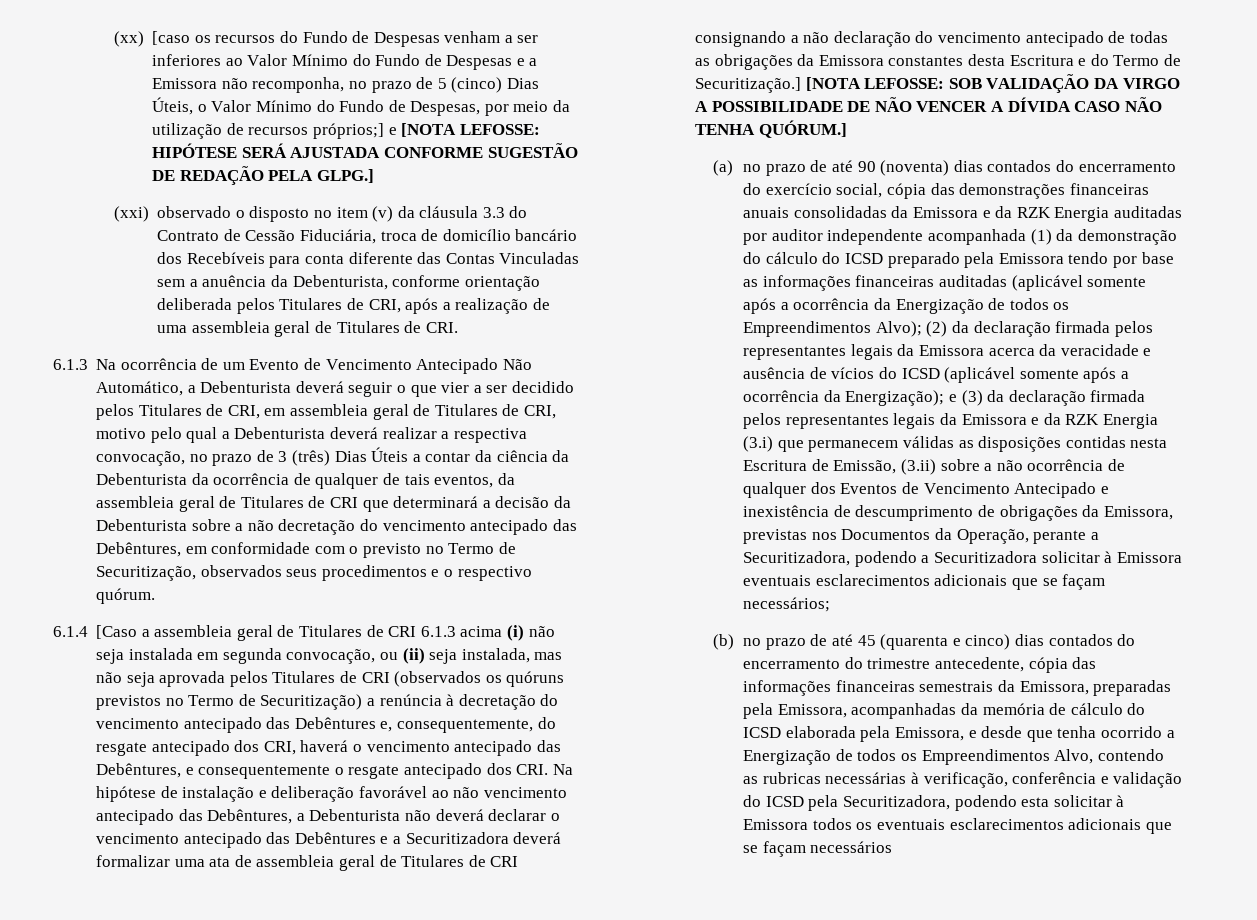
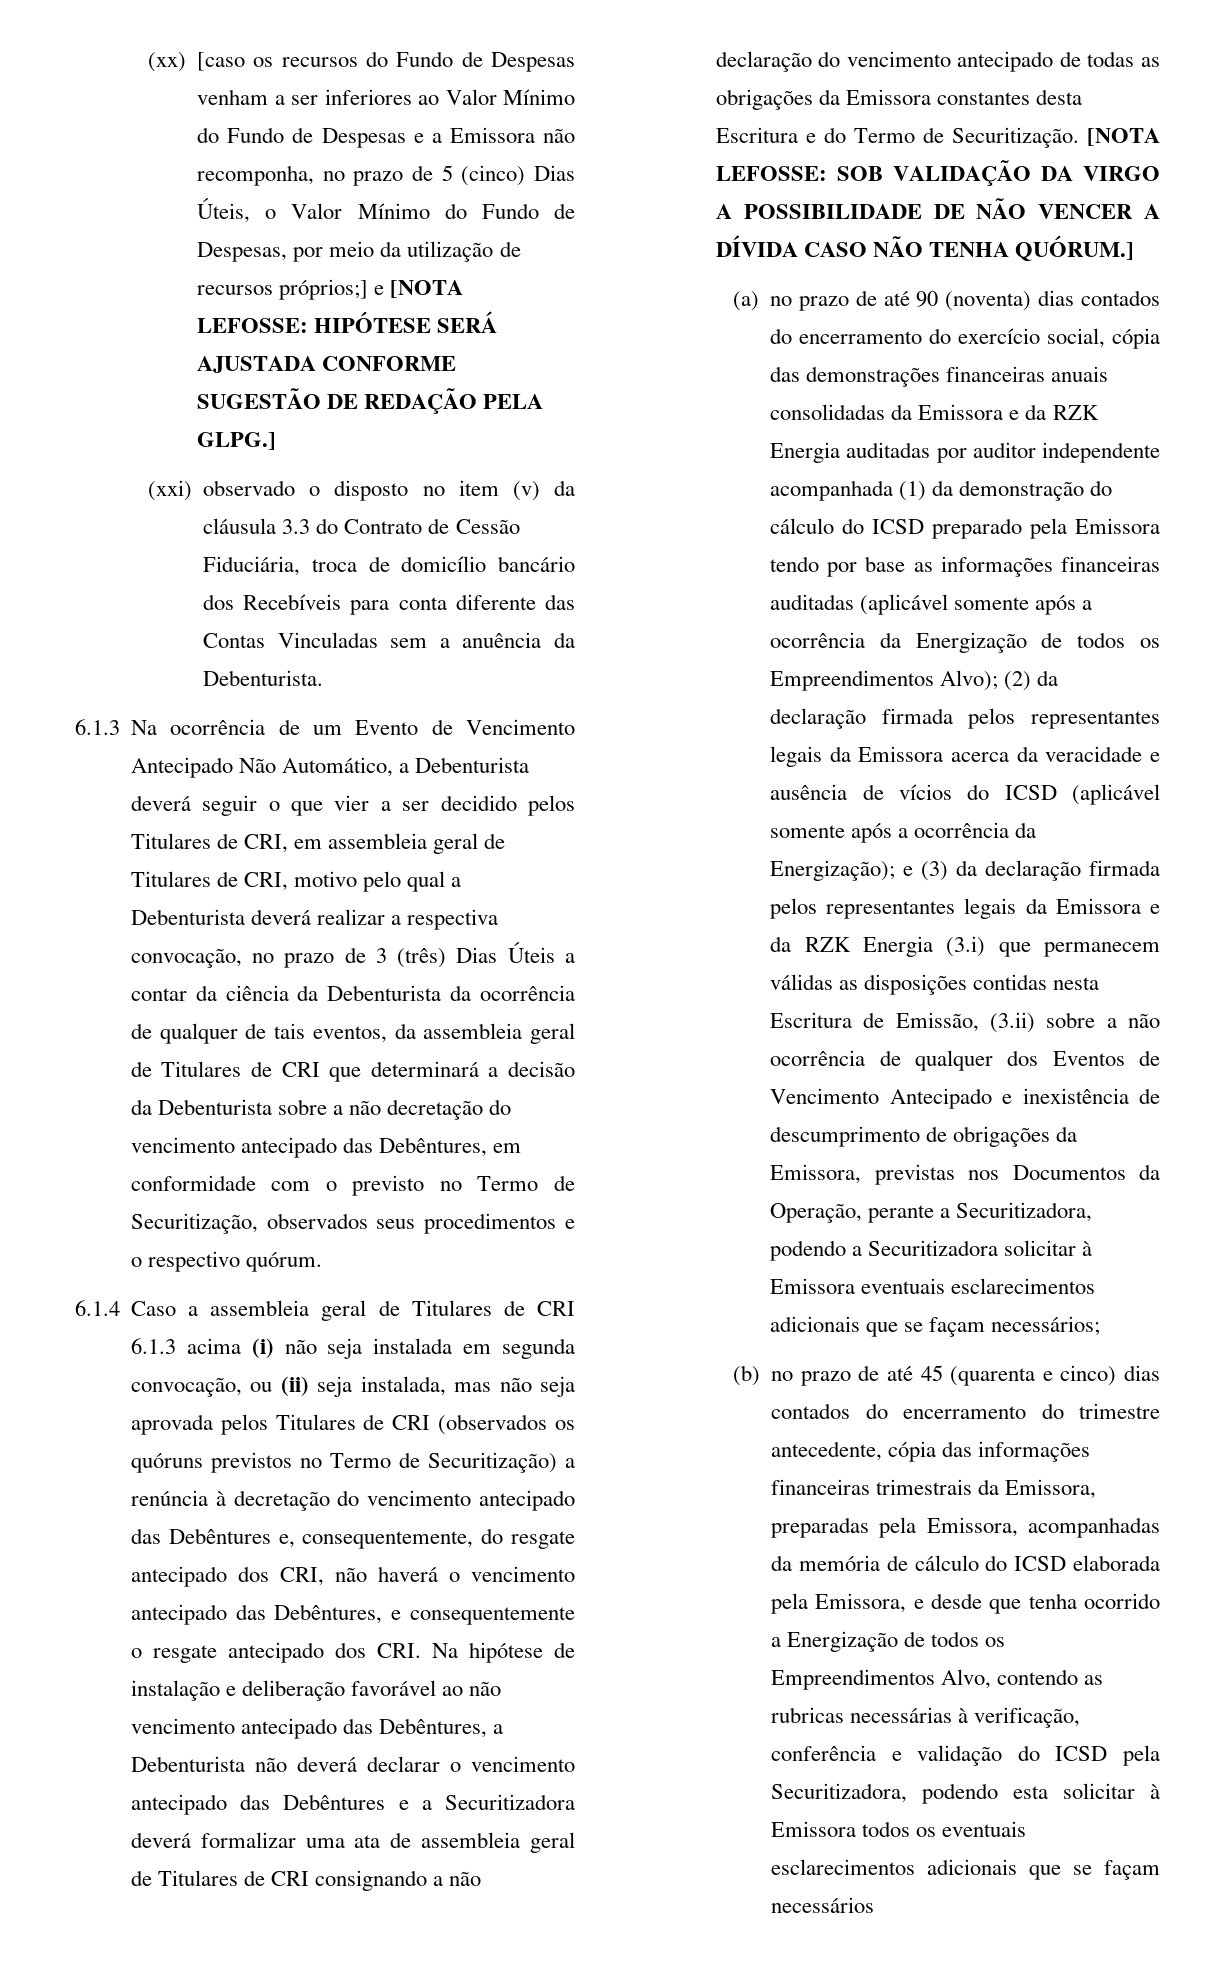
- (xxi) observado o disposto no item (v) da cláusula 3.3 do Contrato de Cessão Fiduciária, troca de domicílio bancário dos Recebíveis para conta diferente das Contas Vinculadas sem a anuência da Debenturista, conforme orientação deliberada pelos Titulares de CRI, após a realização de uma assembleia geral de Titulares de CRI.
+ (xxi) observado o disposto no item (v) da cláusula 3.3 do Contrato de Cessão Fiduciária, troca de domicílio bancário dos Recebíveis para conta diferente das Contas Vinculadas sem a anuência da Debenturista.
- 6.1.4 [Caso a assembleia geral de Titulares de CRI 6.1.3 acima (i) não seja instalada em segunda convocação, ou (ii) seja instalada, mas não seja aprovada pelos Titulares de CRI (observados os quóruns previstos no Termo de Securitização) a renúncia à decretação do vencimento antecipado das Debêntures e, consequentemente, do resgate antecipado dos CRI, haverá o vencimento antecipado das Debêntures, e consequentemente o resgate antecipado dos CRI. Na hipótese de instalação e deliberação favorável ao não vencimento antecipado das Debêntures, a Debenturista não deverá declarar o vencimento antecipado das Debêntures e a Securitizadora deverá formalizar uma ata de assembleia geral de Titulares de CRI consignando a não declaração do vencimento antecipado de todas as obrigações da Emissora constantes desta Escritura e do Termo de Securitização.]
+ 6.1.4 Caso a assembleia geral de Titulares de CRI 6.1.3 acima (i) não seja instalada em segunda convocação, ou (ii) seja instalada, mas não seja aprovada pelos Titulares de CRI (observados os quóruns previstos no Termo de Securitização) a renúncia à decretação do vencimento antecipado das Debêntures e, consequentemente, do resgate antecipado dos CRI, não haverá o vencimento antecipado das Debêntures, e consequentemente o resgate antecipado dos CRI. Na hipótese de instalação e deliberação favorável ao não vencimento antecipado das Debêntures, a Debenturista não deverá declarar o vencimento antecipado das Debêntures e a Securitizadora deverá formalizar uma ata de assembleia geral de Titulares de CRI consignando a não declaração do vencimento antecipado de todas as obrigações da Emissora constantes desta Escritura e do Termo de Securitização.
- (b) no prazo de até 45 (quarenta e cinco) dias contados do encerramento do trimestre antecedente, cópia das informações financeiras semestrais da Emissora, preparadas pela Emissora, acompanhadas da memória de cálculo do ICSD elaborada pela Emissora, e desde que tenha ocorrido a Energização de todos os Empreendimentos Alvo, contendo as rubricas necessárias à verificação, conferência e validação do ICSD pela Securitizadora, podendo esta solicitar à Emissora todos os eventuais esclarecimentos adicionais que se façam necessários
+ (b) no prazo de até 45 (quarenta e cinco) dias contados do encerramento do trimestre antecedente, cópia das informações financeiras trimestrais da Emissora, preparadas pela Emissora, acompanhadas da memória de cálculo do ICSD elaborada pela Emissora, e desde que tenha ocorrido a Energização de todos os Empreendimentos Alvo, contendo as rubricas necessárias à verificação, conferência e validação do ICSD pela Securitizadora, podendo esta solicitar à Emissora todos os eventuais esclarecimentos adicionais que se façam necessários

